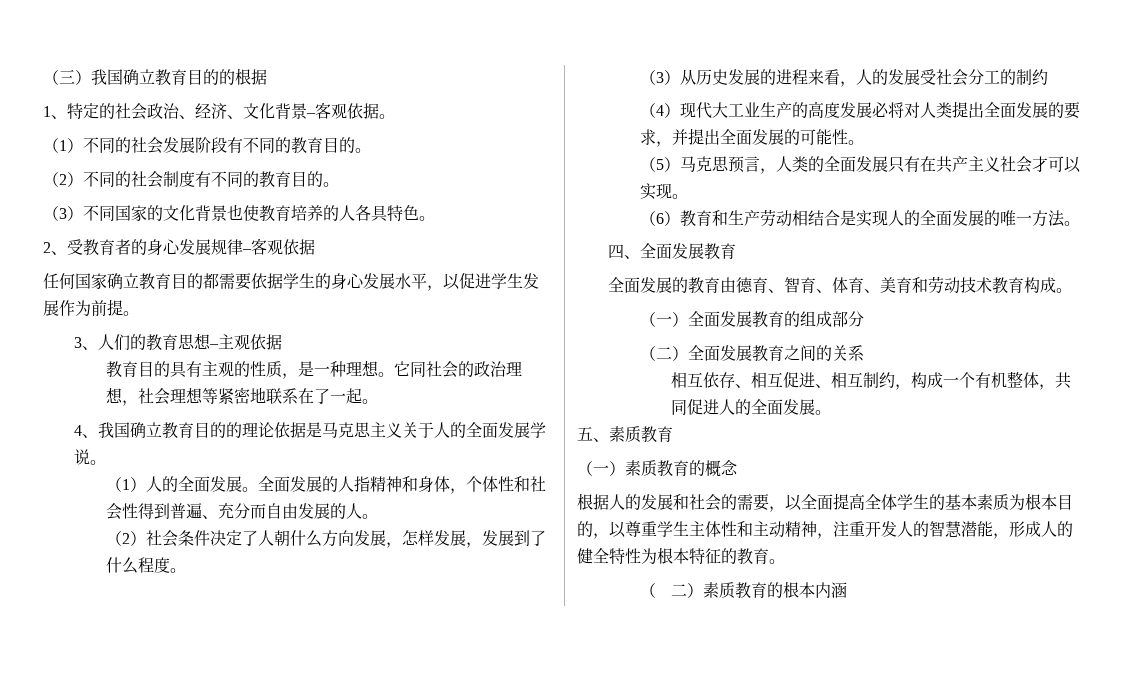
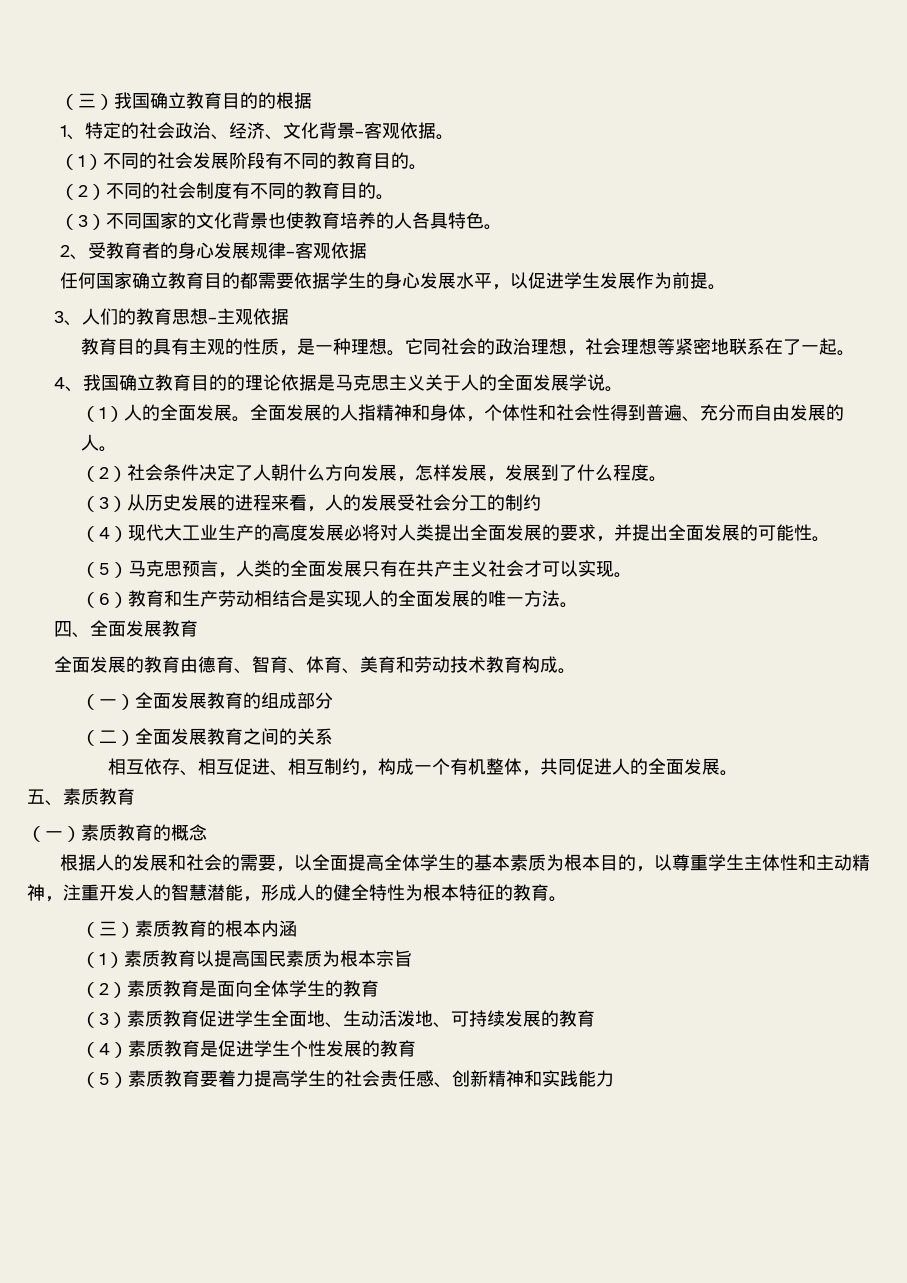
- （二）素质教育的根本内涵
+ （三）素质教育的根本内涵
+ （1）素质教育以提高国民素质为根本宗旨
+ （2）素质教育是面向全体学生的教育
+ （3）素质教育促进学生全面地、生动活泼地、可持续发展的教育
+ （4）素质教育是促进学生个性发展的教育
+ （5）素质教育要着力提高学生的社会责任感、创新精神和实践能力

